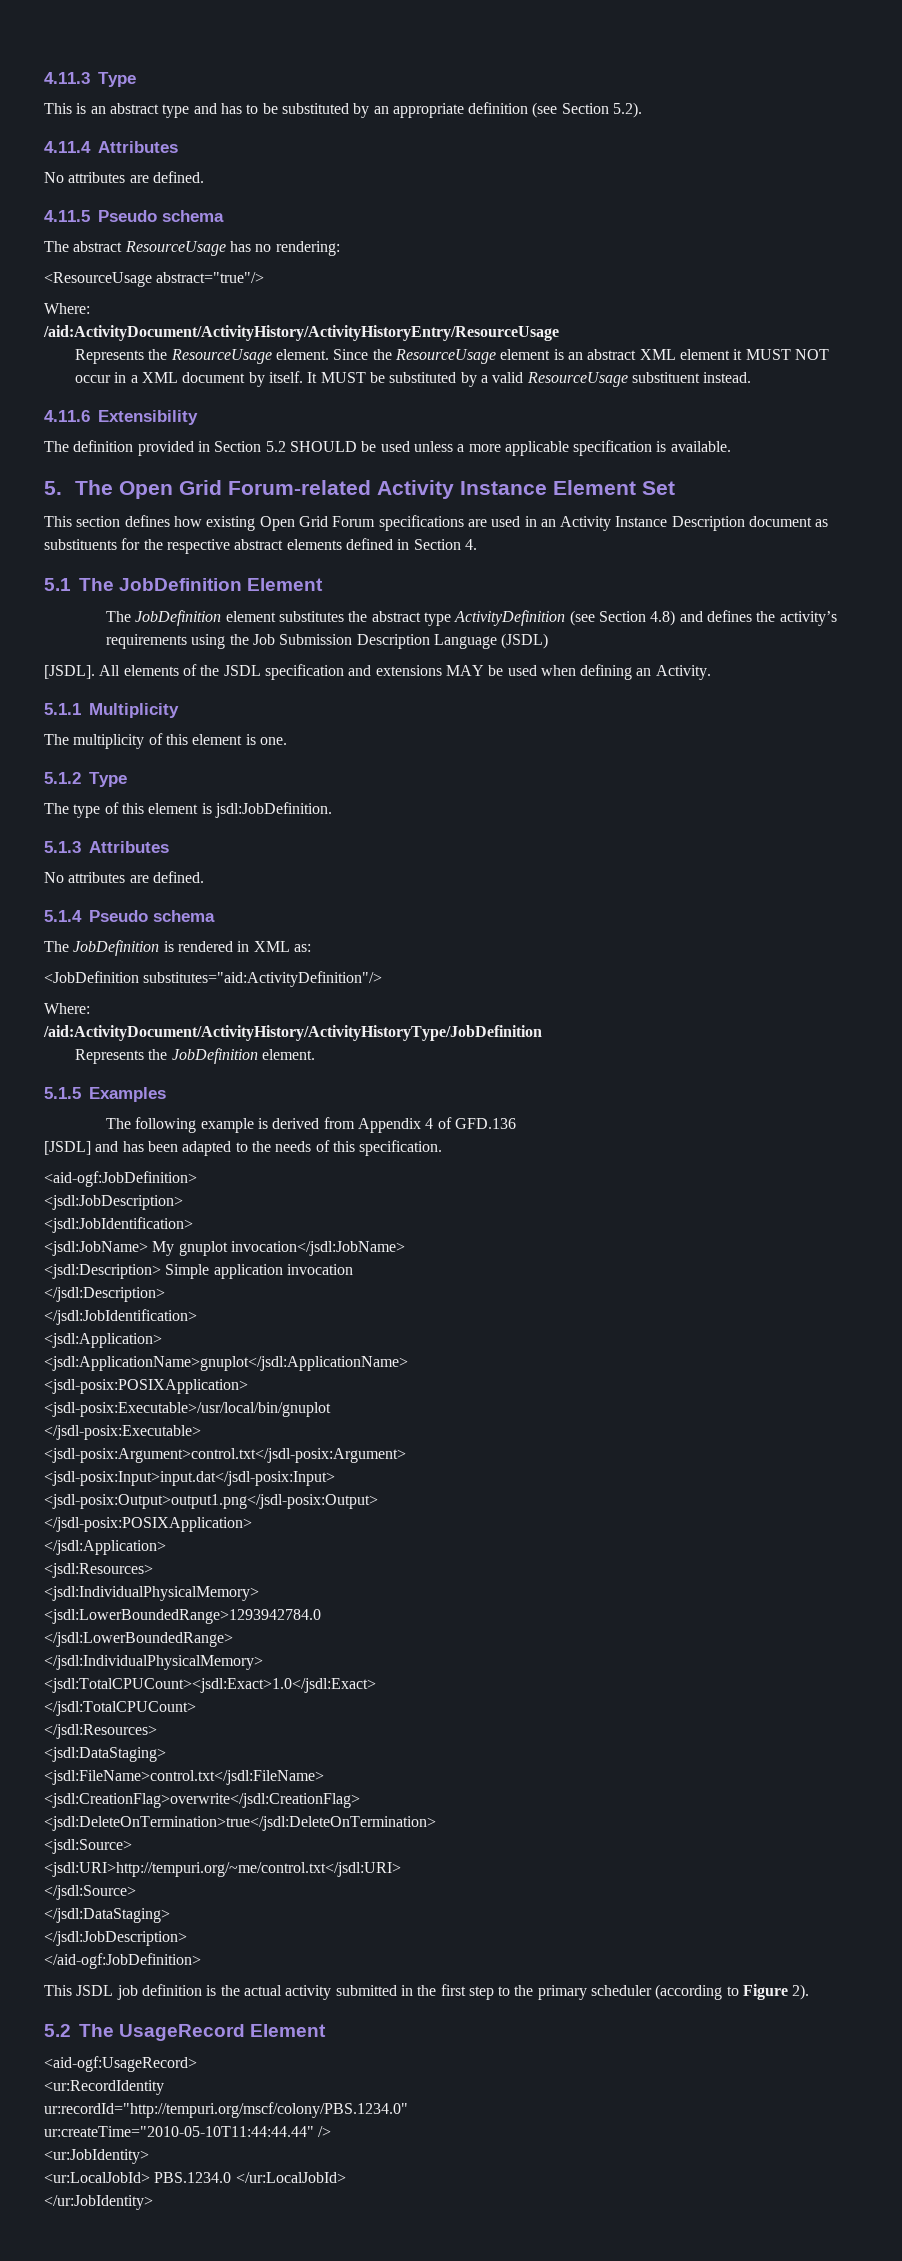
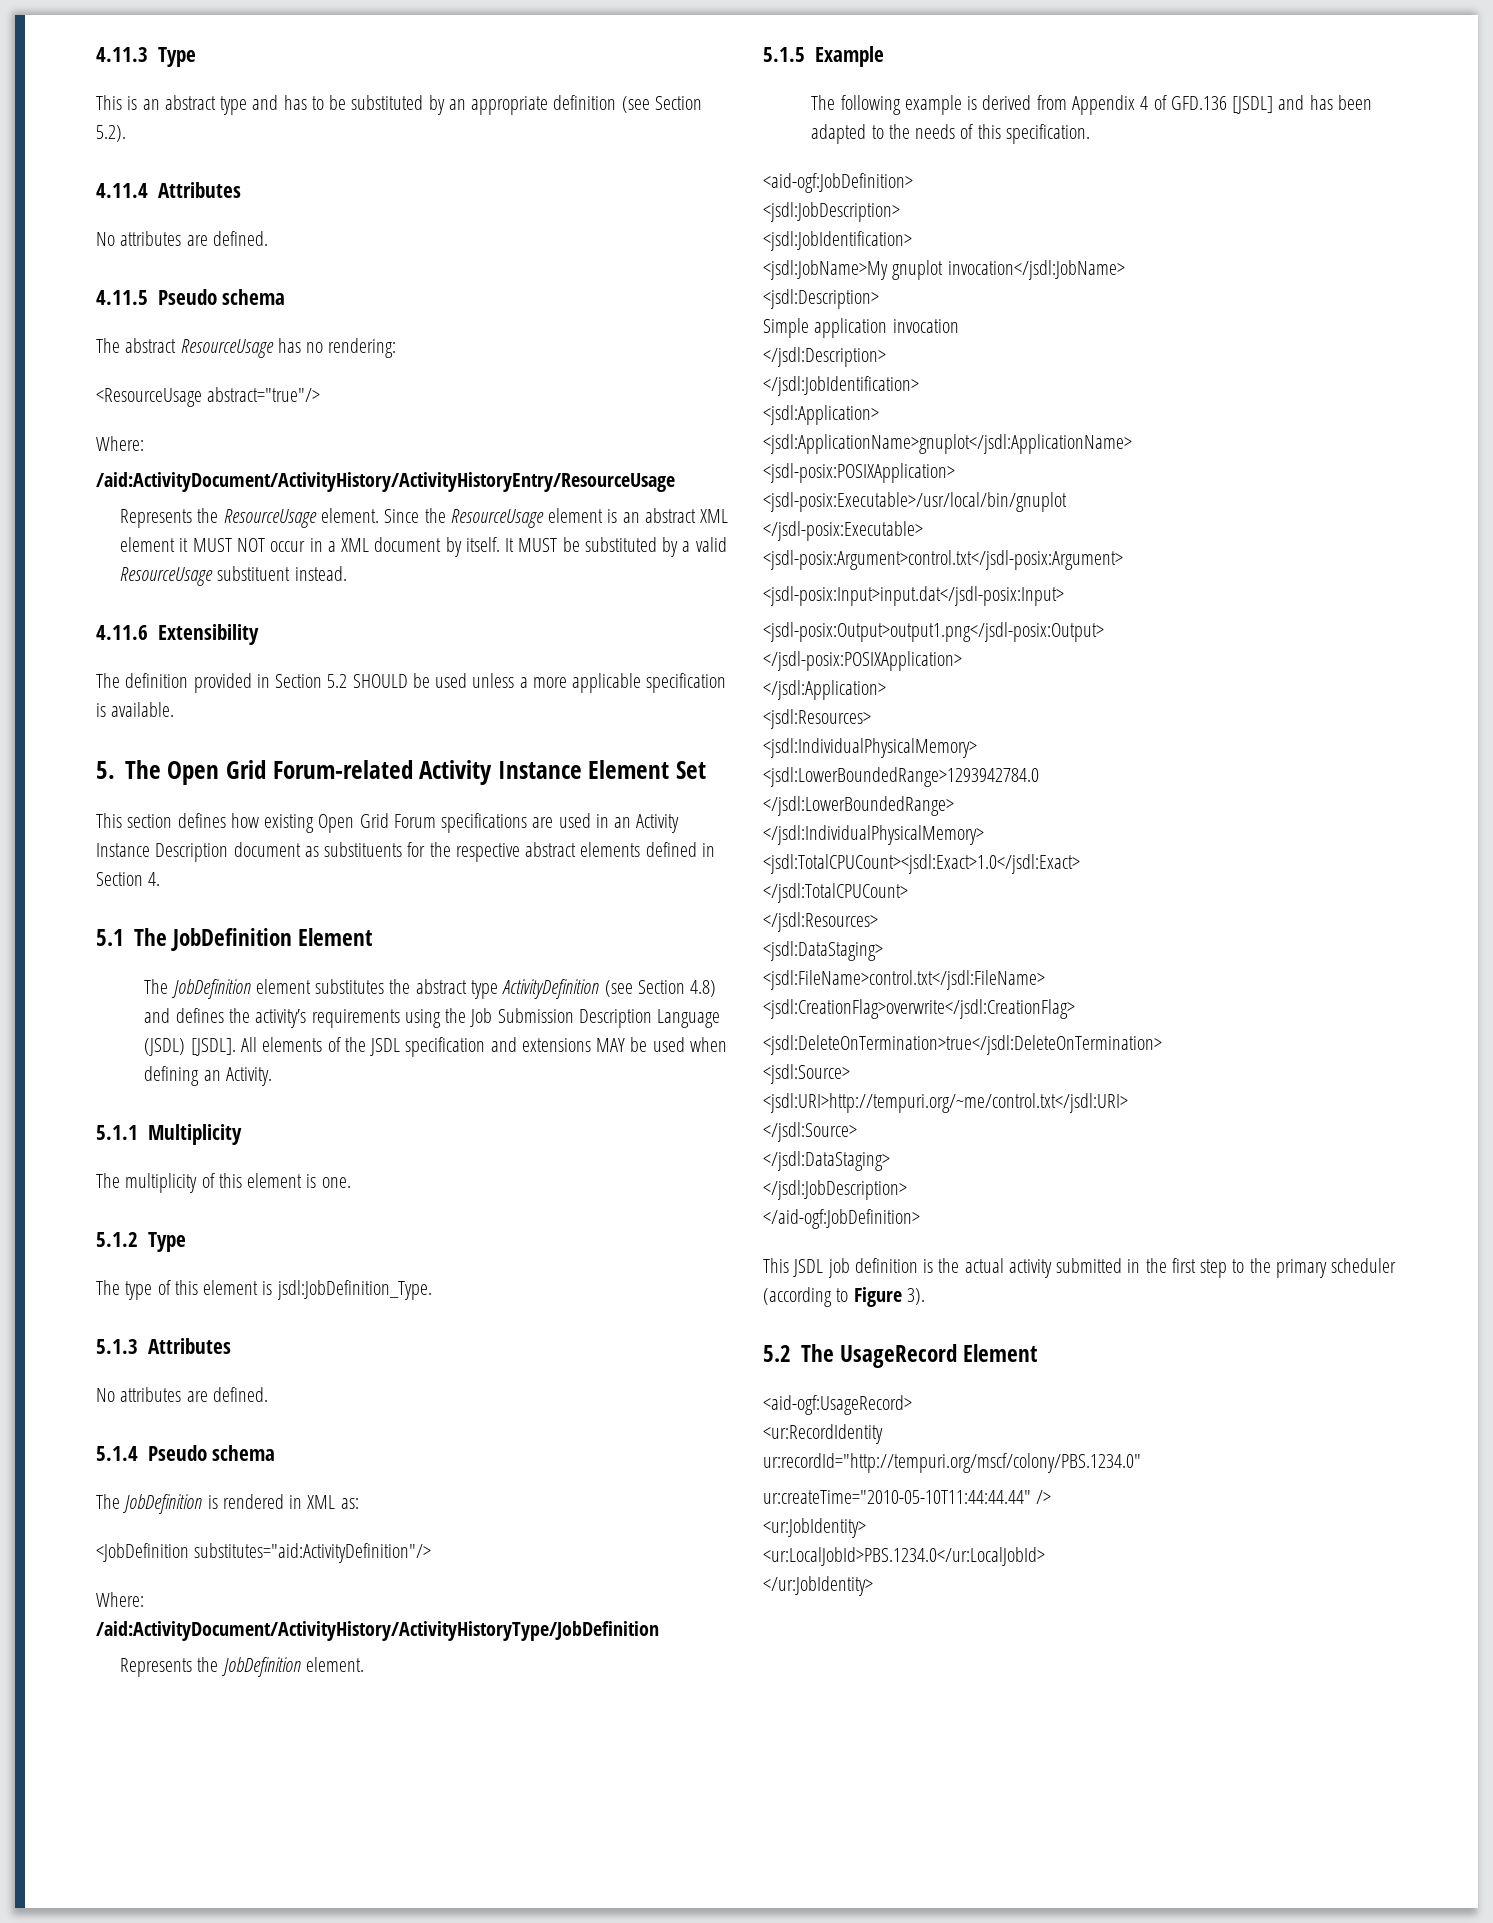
- The JobDefinition element substitutes the abstract type ActivityDefinition (see Section 4.8) and defines the activity’s requirements using the Job Submission Description Language (JSDL)
- [JSDL].
+ The JobDefinition element substitutes the abstract type ActivityDefinition (see Section 4.8) and defines the activity’s requirements using the Job Submission Description Language (JSDL) [JSDL].
- The type of this element is jsdl:JobDefinition.
+ The type of this element is jsdl:JobDefinition_Type.
- 5.1.5 Examples
+ 5.1.5 Example
- The following example is derived from Appendix 4 of GFD.136
- [JSDL] and has been adapted to the needs of this specification.
+ The following example is derived from Appendix 4 of GFD.136 [JSDL] and has been adapted to the needs of this specification.
- <jsdl:JobName> My gnuplot invocation</jsdl:JobName>
+ <jsdl:JobName>My gnuplot invocation</jsdl:JobName>
- <jsdl:Description> Simple application invocation
+ <jsdl:Description>
+ Simple application invocation
- This JSDL job definition is the actual activity submitted in the first step to the primary scheduler (according to Figure 2).
+ This JSDL job definition is the actual activity submitted in the first step to the primary scheduler (according to Figure 3).
- <ur:LocalJobId> PBS.1234.0 </ur:LocalJobId>
+ <ur:LocalJobId>PBS.1234.0</ur:LocalJobId>

